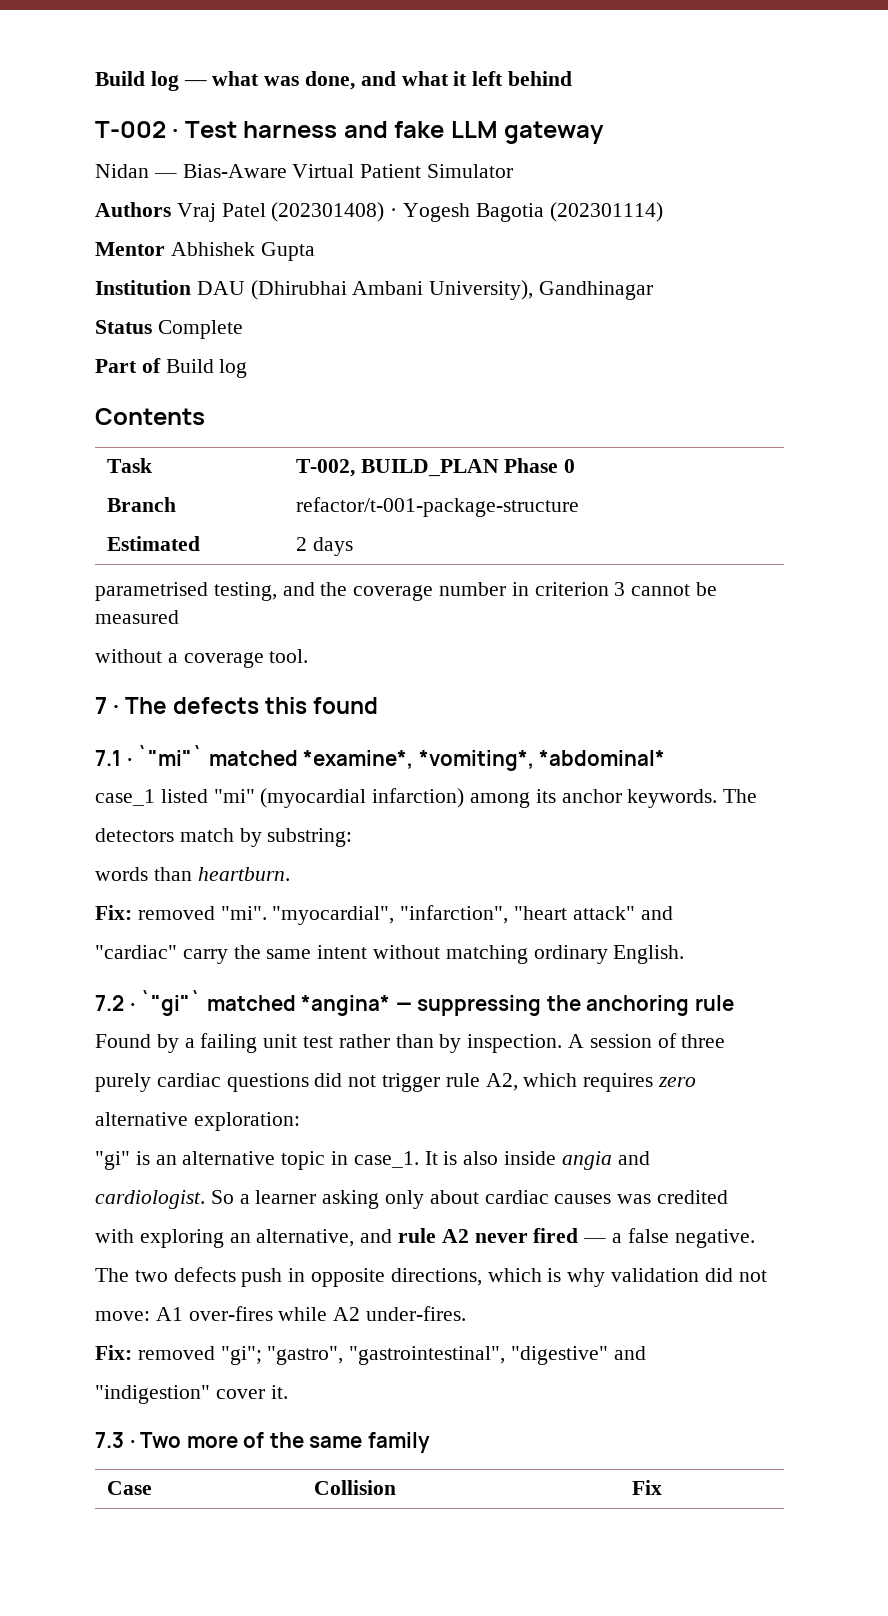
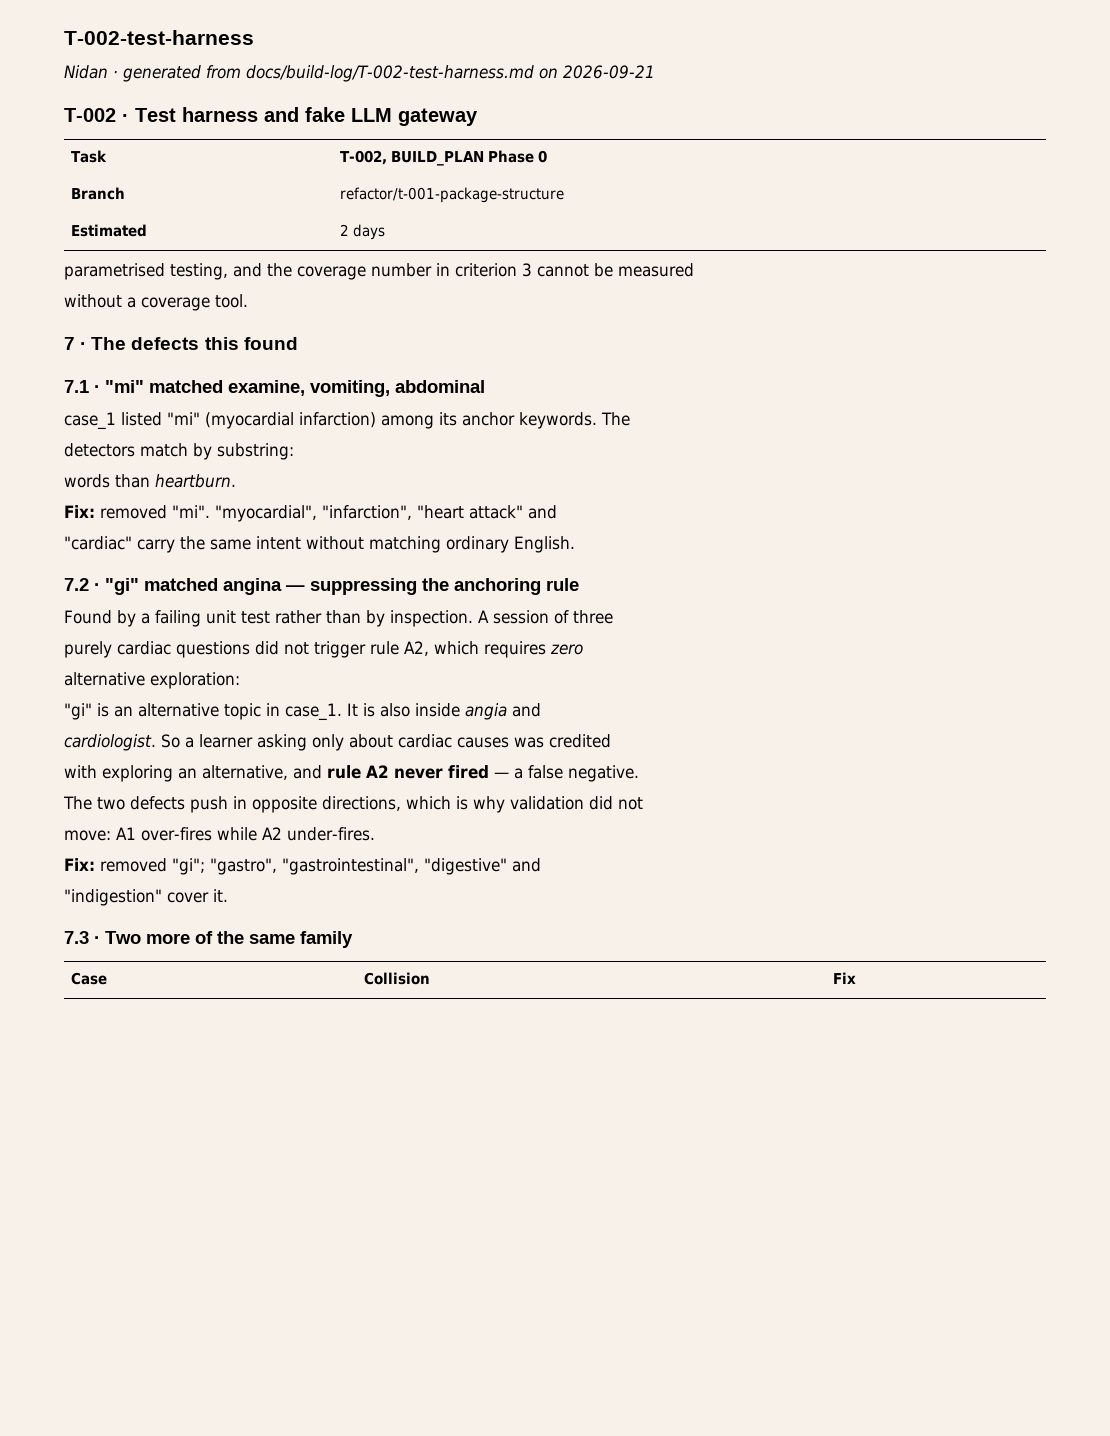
- Build log — what was done, and what it left behind
+ T-002-test-harness
+ Nidan · generated from docs/build-log/T-002-test-harness.md on 2026-09-21
- Nidan — Bias-Aware Virtual Patient Simulator
- Authors Vraj Patel (202301408) · Yogesh Bagotia (202301114)
- Mentor Abhishek Gupta
- Institution DAU (Dhirubhai Ambani University), Gandhinagar
- Status Complete
- Part of Build log
- Contents
- 7.1 · `"mi"` matched *examine*, *vomiting*, *abdominal*
+ 7.1 · "mi" matched examine, vomiting, abdominal
- 7.2 · `"gi"` matched *angina* — suppressing the anchoring rule
+ 7.2 · "gi" matched angina — suppressing the anchoring rule

